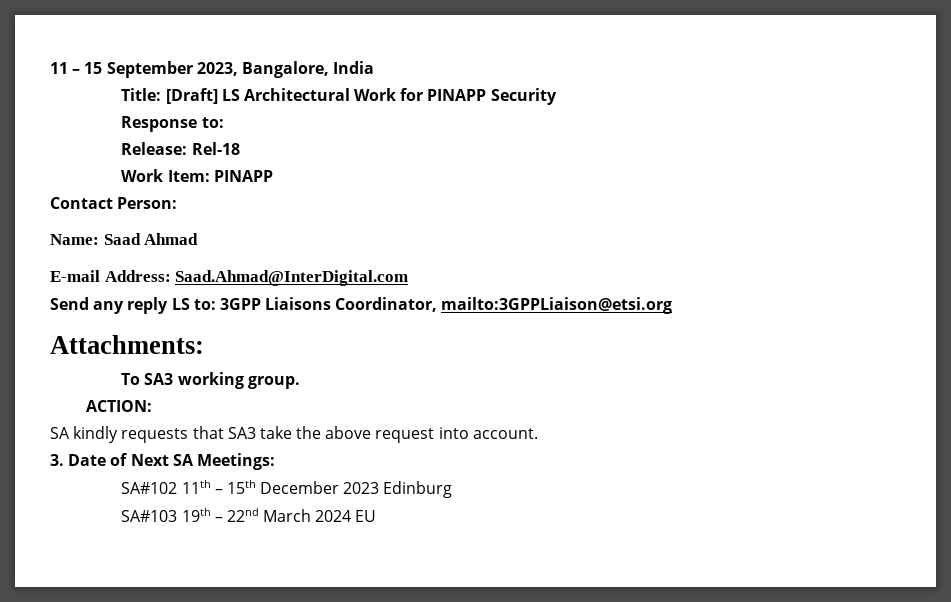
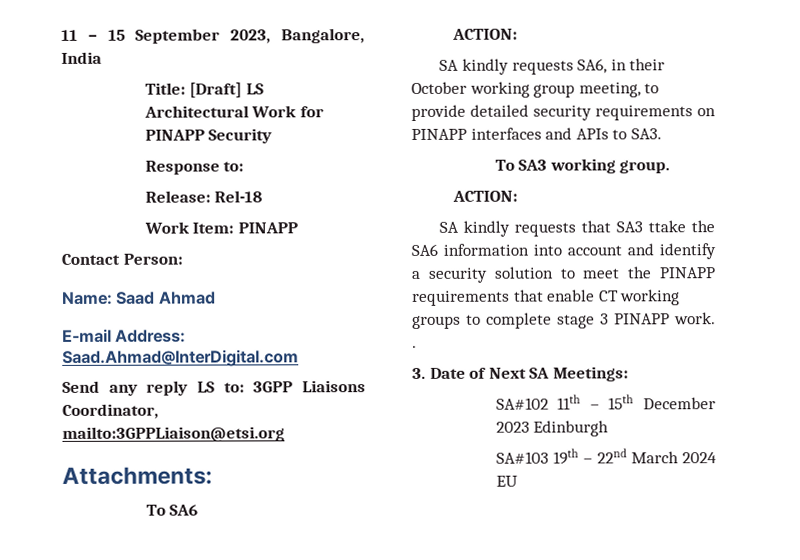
+ To SA6
+ ACTION:
+ SA kindly requests SA6, in their October working group meeting, to provide detailed security requirements on PINAPP interfaces and APIs to SA3.
- SA kindly requests that SA3 take the above request into account.
+ SA kindly requests that SA3 ttake the SA6 information into account and identify a security solution to meet the PINAPP requirements that enable CT working groups to complete stage 3 PINAPP work. .
- SA#102 11th – 15th December 2023 Edinburg
+ SA#102 11th – 15th December 2023 Edinburgh

